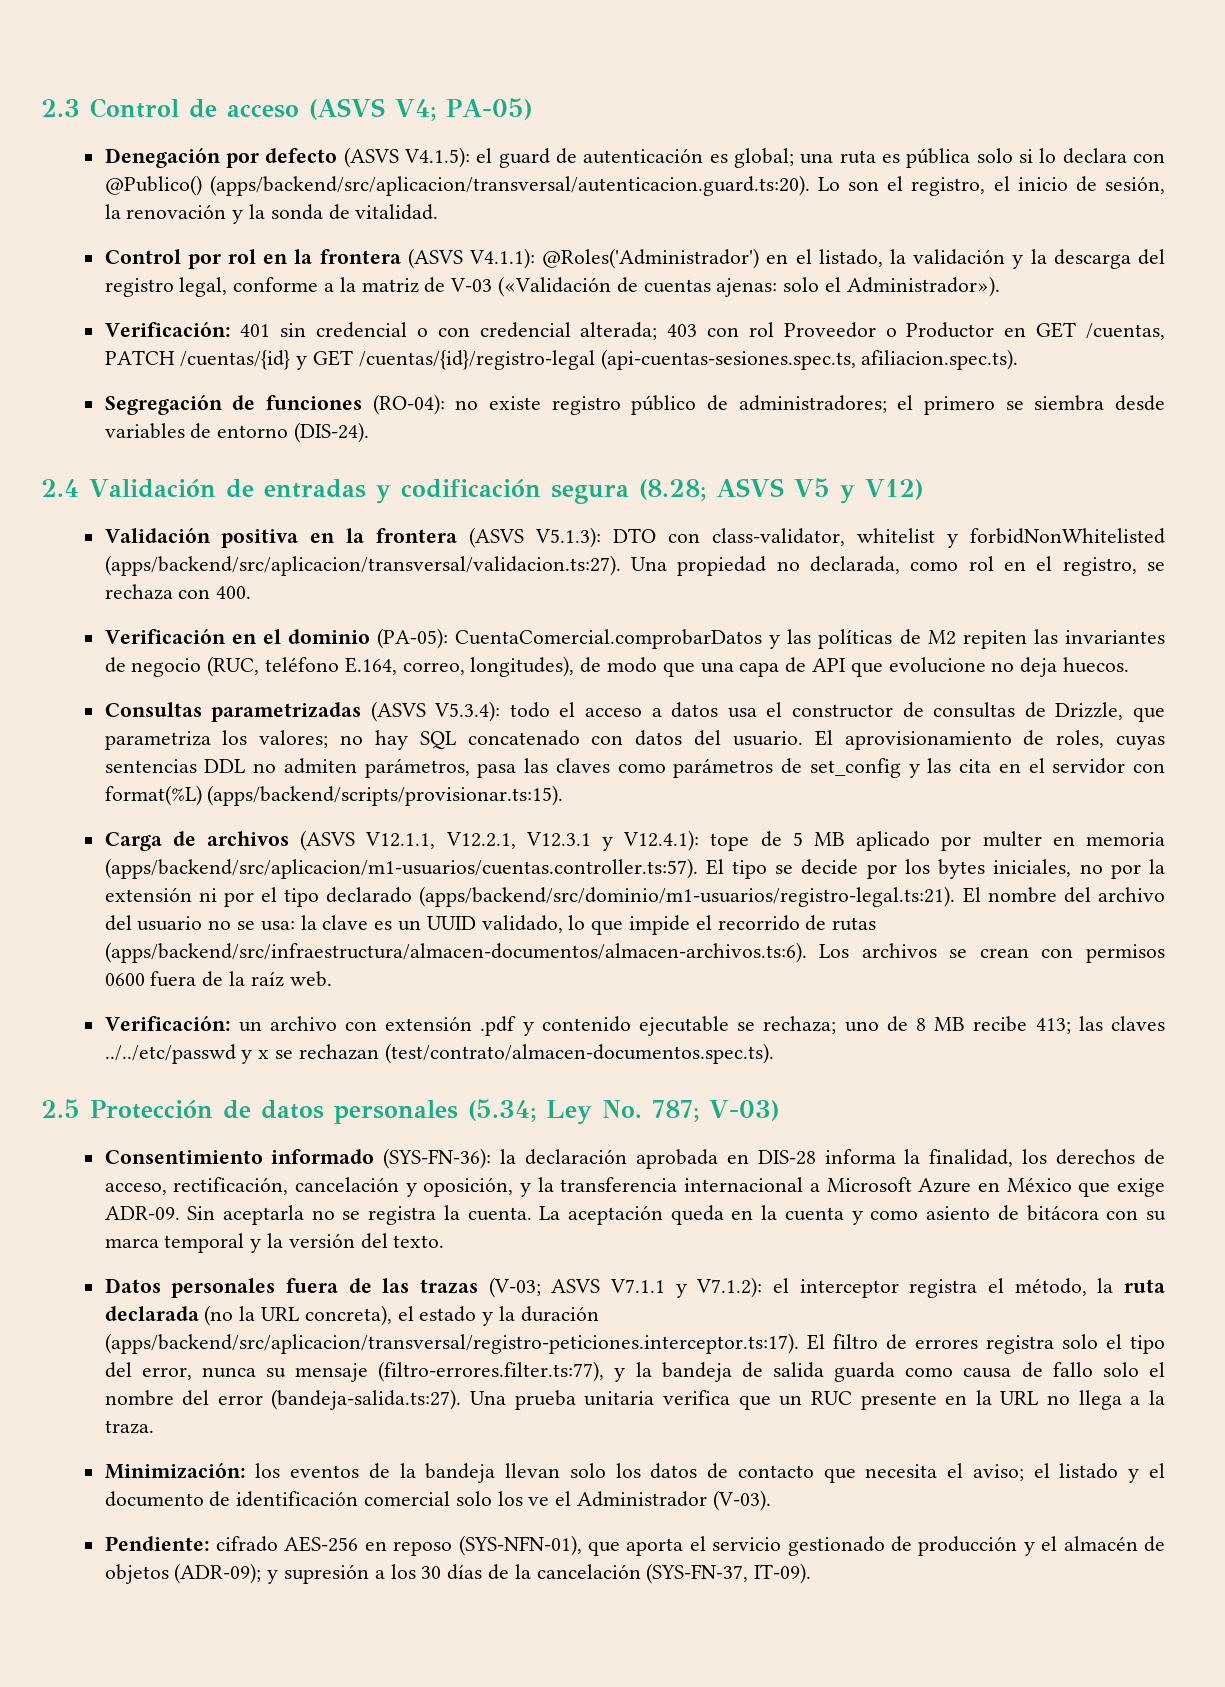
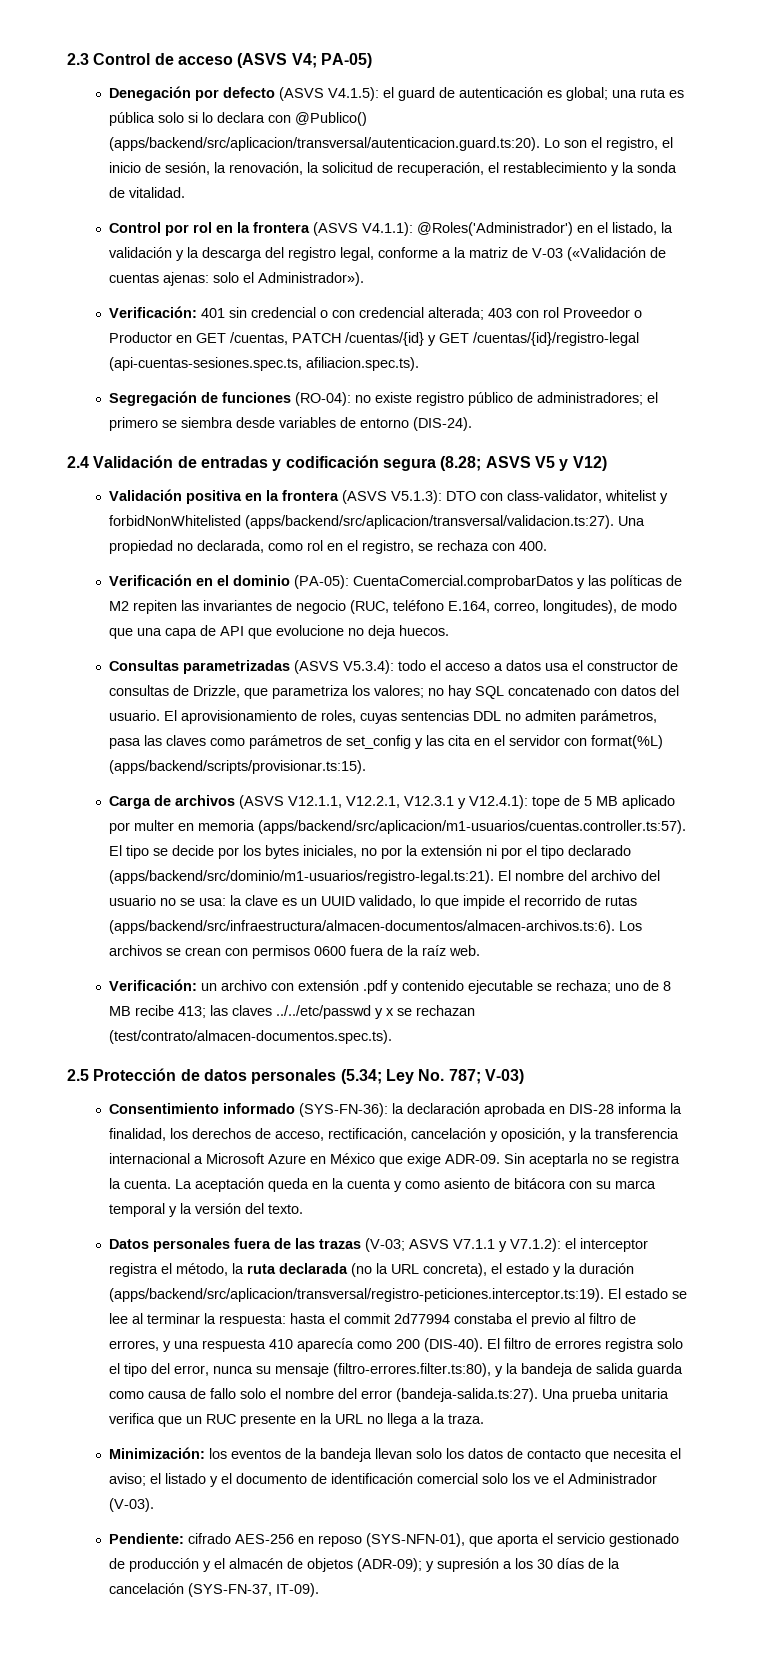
- Denegación por defecto (ASVS V4.1.5): el guard de autenticación es global; una ruta es pública solo si lo declara con @Publico() (apps/backend/src/aplicacion/transversal/autenticacion.guard.ts:20). Lo son el registro, el inicio de sesión, la renovación y la sonda de vitalidad.
+ Denegación por defecto (ASVS V4.1.5): el guard de autenticación es global; una ruta es pública solo si lo declara con @Publico() (apps/backend/src/aplicacion/transversal/autenticacion.guard.ts:20). Lo son el registro, el inicio de sesión, la renovación, la solicitud de recuperación, el restablecimiento y la sonda de vitalidad.
- el interceptor registra el método, la ruta declarada (no la URL concreta), el estado y la duración (apps/backend/src/aplicacion/transversal/registro-peticiones.interceptor.ts:17). El filtro de errores registra solo el tipo del error, nunca su mensaje (filtro-errores.filter.ts:77), y la bandeja de salida guarda como causa de fallo solo el nombre del error (bandeja-salida.ts:27). Una prueba unitaria verifica que un RUC presente en la URL no llega a la traza.
+ el interceptor registra el método, la ruta declarada (no la URL concreta), el estado y la duración (apps/backend/src/aplicacion/transversal/registro-peticiones.interceptor.ts:19). El estado se lee al terminar la respuesta: hasta el commit 2d77994 constaba el previo al filtro de errores, y una respuesta 410 aparecía como 200 (DIS-40). El filtro de errores registra solo el tipo del error, nunca su mensaje (filtro-errores.filter.ts:80), y la bandeja de salida guarda como causa de fallo solo el nombre del error (bandeja-salida.ts:27). Una prueba unitaria verifica que un RUC presente en la URL no llega a la traza.

